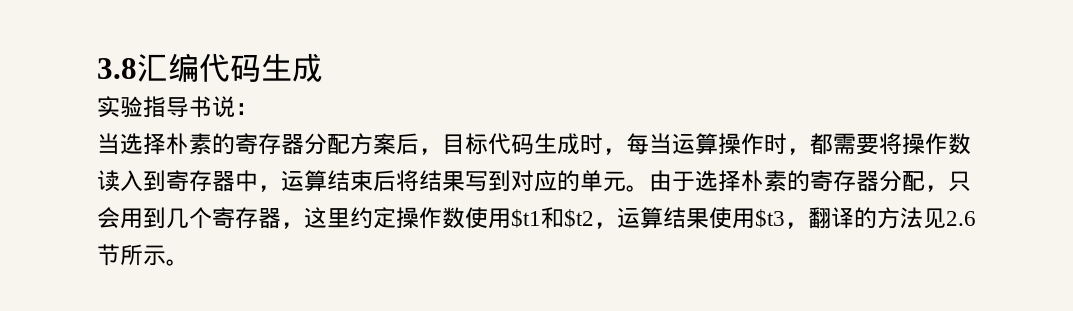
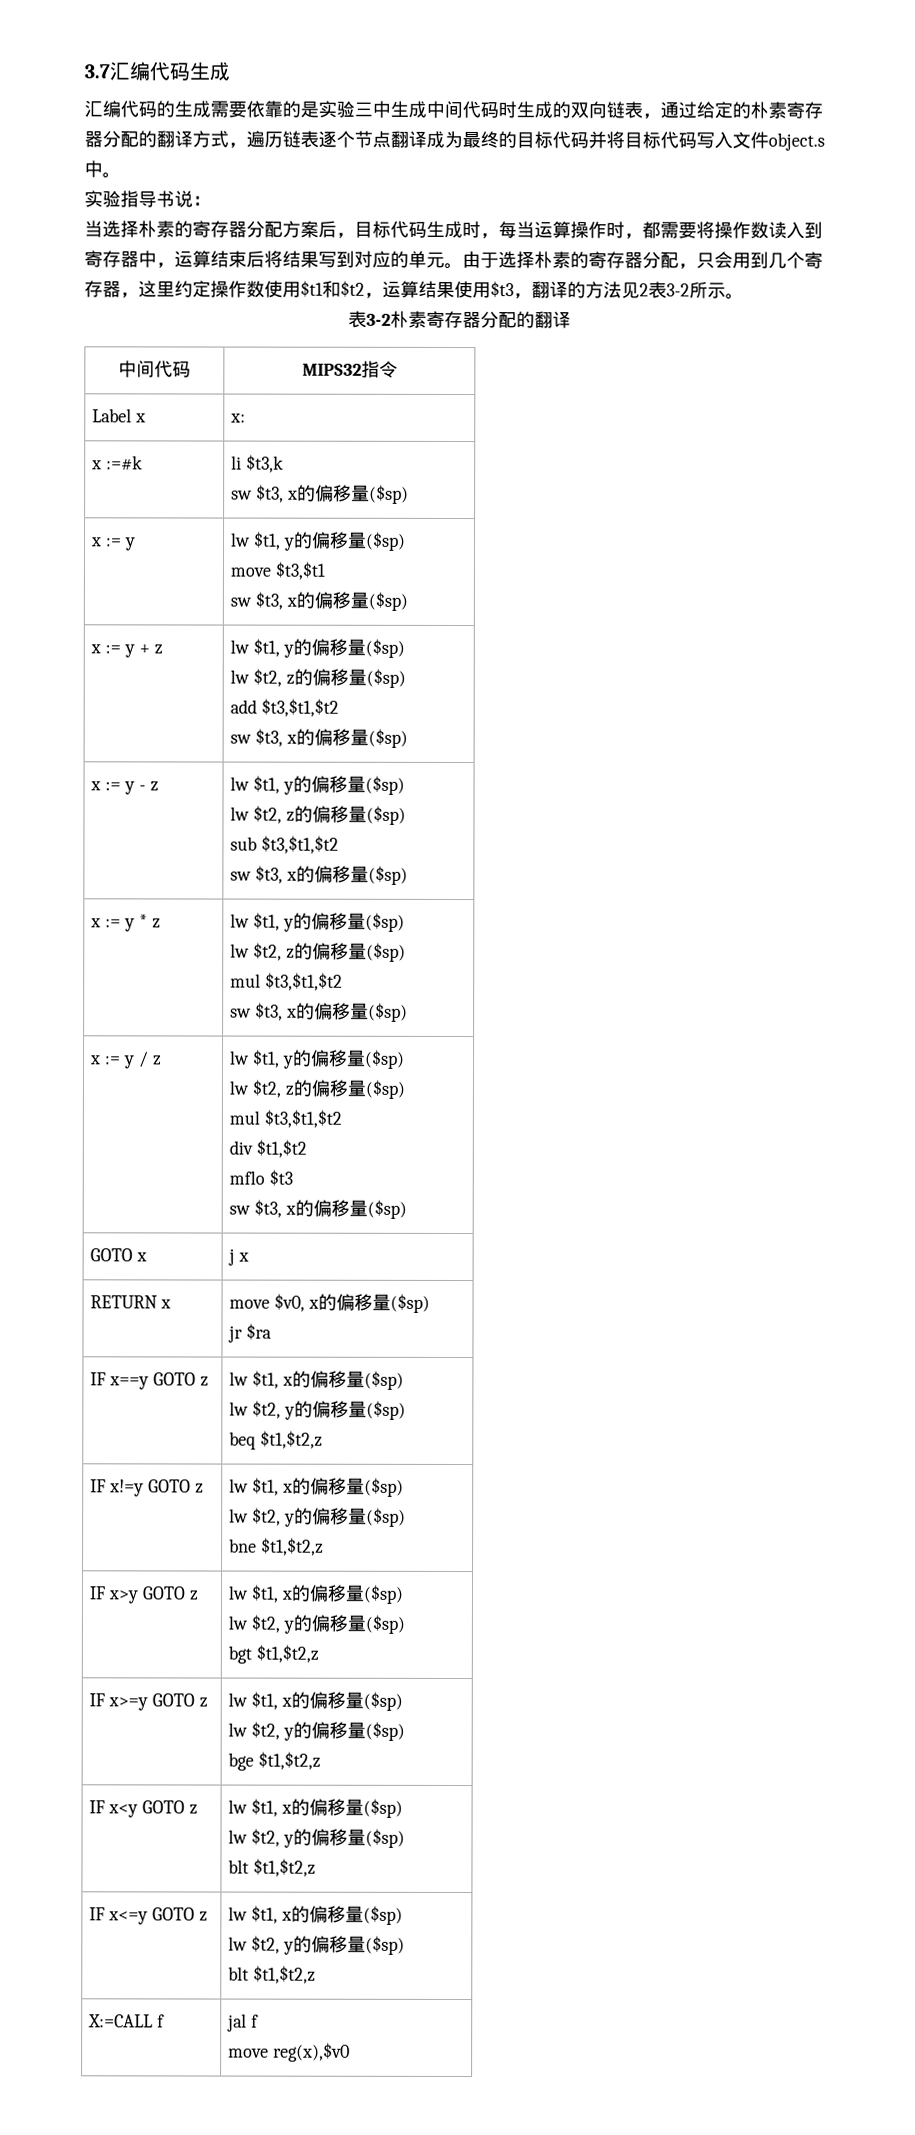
- 3.8汇编代码生成
+ 3.7汇编代码生成
+ 汇编代码的生成需要依靠的是实验三中生成中间代码时生成的双向链表，通过给定的朴素寄存器分配的翻译方式，遍历链表逐个节点翻译成为最终的目标代码并将目标代码写入文件object.s中。
- 由于选择朴素的寄存器分配，只会用到几个寄存器，这里约定操作数使用$t1和$t2，运算结果使用$t3，翻译的方法见2.6节所示。
+ 由于选择朴素的寄存器分配，只会用到几个寄存器，这里约定操作数使用$t1和$t2，运算结果使用$t3，翻译的方法见2表3-2所示。
+ 表3-2朴素寄存器分配的翻译
+ 中间代码 | MIPS32指令
+ Label x | x:
+ x :=#k | li $t3,k
+ sw $t3, x的偏移量($sp)
+ x := y | lw $t1, y的偏移量($sp)
+ move $t3,$t1
+ sw $t3, x的偏移量($sp)
+ x := y + z | lw $t1, y的偏移量($sp)
+ lw $t2, z的偏移量($sp)
+ add $t3,$t1,$t2
+ sw $t3, x的偏移量($sp)
+ x := y - z | lw $t1, y的偏移量($sp)
+ lw $t2, z的偏移量($sp)
+ sub $t3,$t1,$t2
+ sw $t3, x的偏移量($sp)
+ x := y * z | lw $t1, y的偏移量($sp)
+ lw $t2, z的偏移量($sp)
+ mul $t3,$t1,$t2
+ sw $t3, x的偏移量($sp)
+ x := y / z | lw $t1, y的偏移量($sp)
+ lw $t2, z的偏移量($sp)
+ mul $t3,$t1,$t2
+ div $t1,$t2
+ mflo $t3
+ sw $t3, x的偏移量($sp)
+ GOTO x | j x
+ RETURN x | move $v0, x的偏移量($sp)
+ jr $ra
+ IF x==y GOTO z | lw $t1, x的偏移量($sp)
+ lw $t2, y的偏移量($sp)
+ beq $t1,$t2,z
+ IF x!=y GOTO z | lw $t1, x的偏移量($sp)
+ lw $t2, y的偏移量($sp)
+ bne $t1,$t2,z
+ IF x>y GOTO z | lw $t1, x的偏移量($sp)
+ lw $t2, y的偏移量($sp)
+ bgt $t1,$t2,z
+ IF x>=y GOTO z | lw $t1, x的偏移量($sp)
+ lw $t2, y的偏移量($sp)
+ bge $t1,$t2,z
+ IF x<y GOTO z | lw $t1, x的偏移量($sp)
+ lw $t2, y的偏移量($sp)
+ blt $t1,$t2,z
+ IF x<=y GOTO z | lw $t1, x的偏移量($sp)
+ lw $t2, y的偏移量($sp)
+ blt $t1,$t2,z
+ X:=CALL f | jal f
+ move reg(x),$v0

